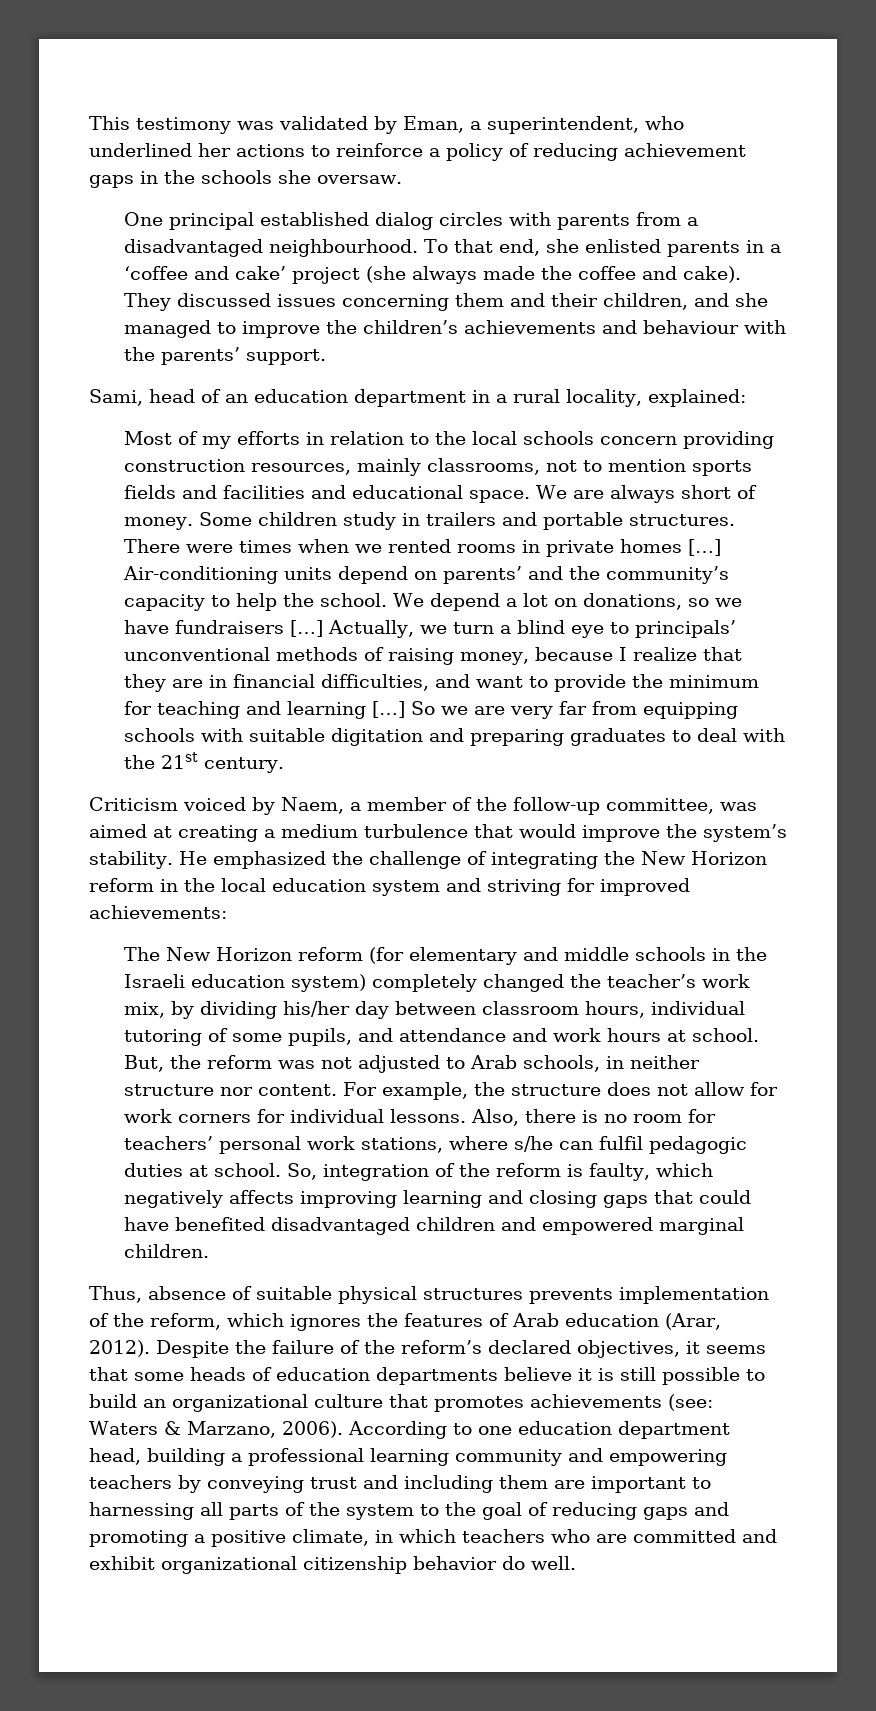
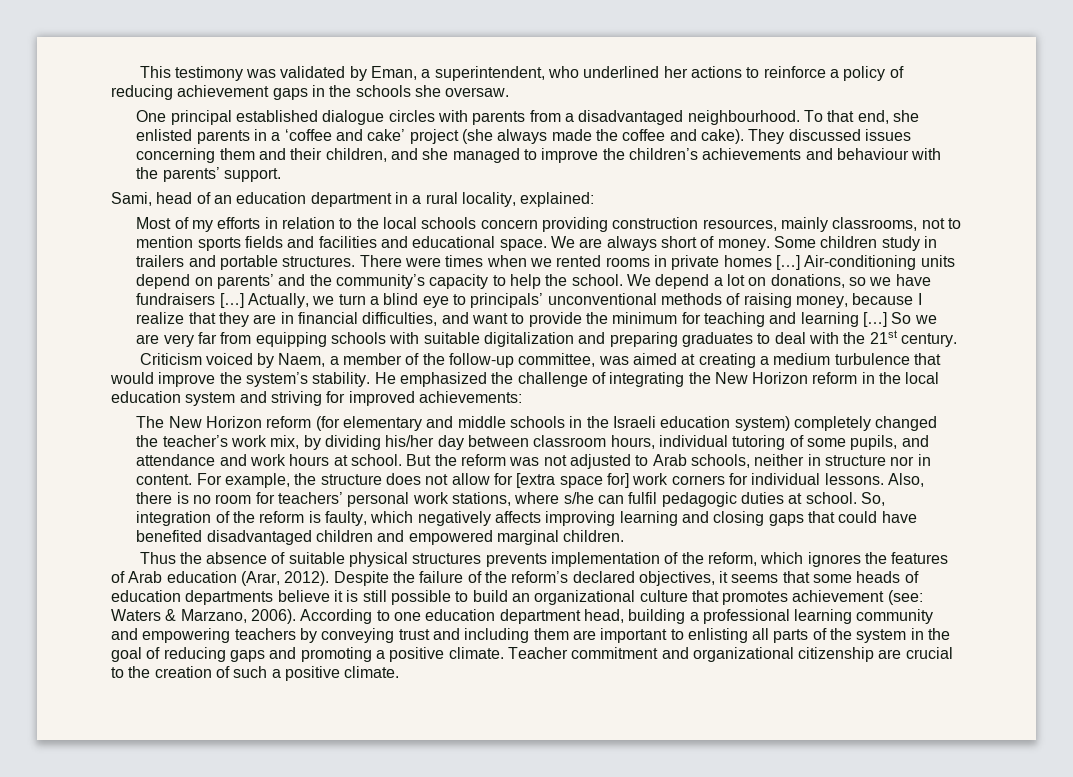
- One principal established dialog circles with parents from a disadvantaged neighbourhood.
+ One principal established dialogue circles with parents from a disadvantaged neighbourhood.
- So we are very far from equipping schools with suitable digitation and preparing graduates to deal with the 21st century.
+ So we are very far from equipping schools with suitable digitalization and preparing graduates to deal with the 21st century.
- But, the reform was not adjusted to Arab schools, in neither structure nor content.
+ But the reform was not adjusted to Arab schools, neither in structure nor in content.
- For example, the structure does not allow for work corners for individual lessons.
+ For example, the structure does not allow for [extra space for] work corners for individual lessons.
- Thus, absence of suitable physical structures prevents implementation of the reform, which ignores the features of Arab education (Arar, 2012).
+ Thus the absence of suitable physical structures prevents implementation of the reform, which ignores the features of Arab education (Arar, 2012).
- Despite the failure of the reform’s declared objectives, it seems that some heads of education departments believe it is still possible to build an organizational culture that promotes achievements (see: Waters & Marzano, 2006).
+ Despite the failure of the reform’s declared objectives, it seems that some heads of education departments believe it is still possible to build an organizational culture that promotes achievement (see: Waters & Marzano, 2006).
- According to one education department head, building a professional learning community and empowering teachers by conveying trust and including them are important to harnessing all parts of the system to the goal of reducing gaps and promoting a positive climate, in which teachers who are committed and exhibit organizational citizenship behavior do well.
+ According to one education department head, building a professional learning community and empowering teachers by conveying trust and including them are important to enlisting all parts of the system in the goal of reducing gaps and promoting a positive climate. Teacher commitment and organizational citizenship are crucial to the creation of such a positive climate.

